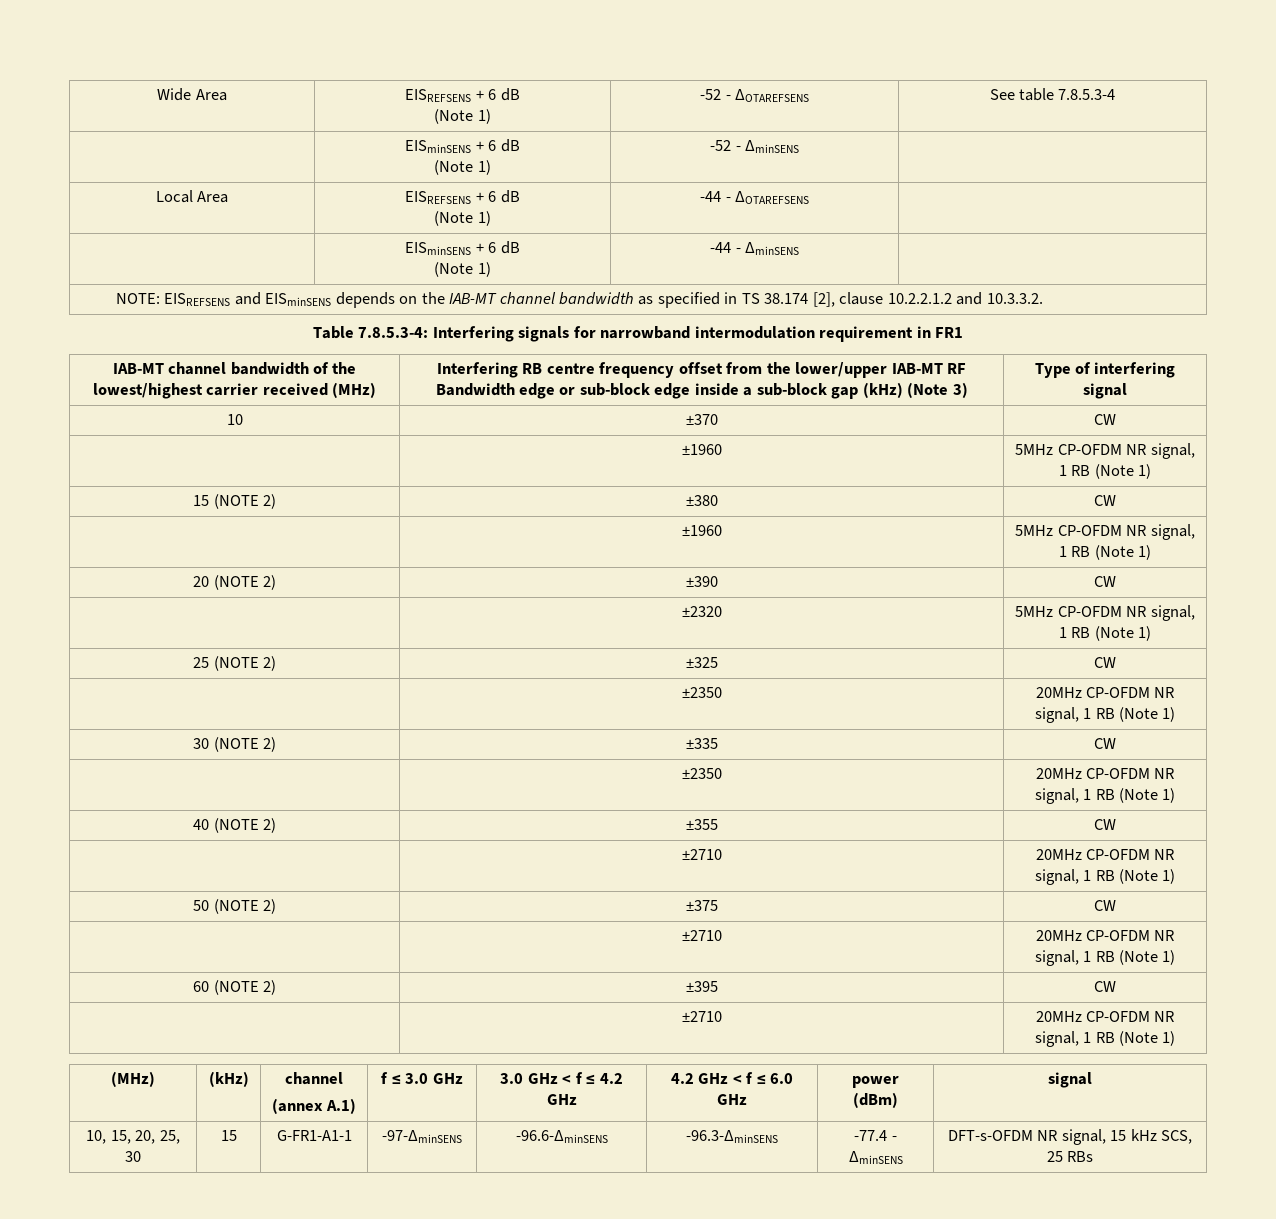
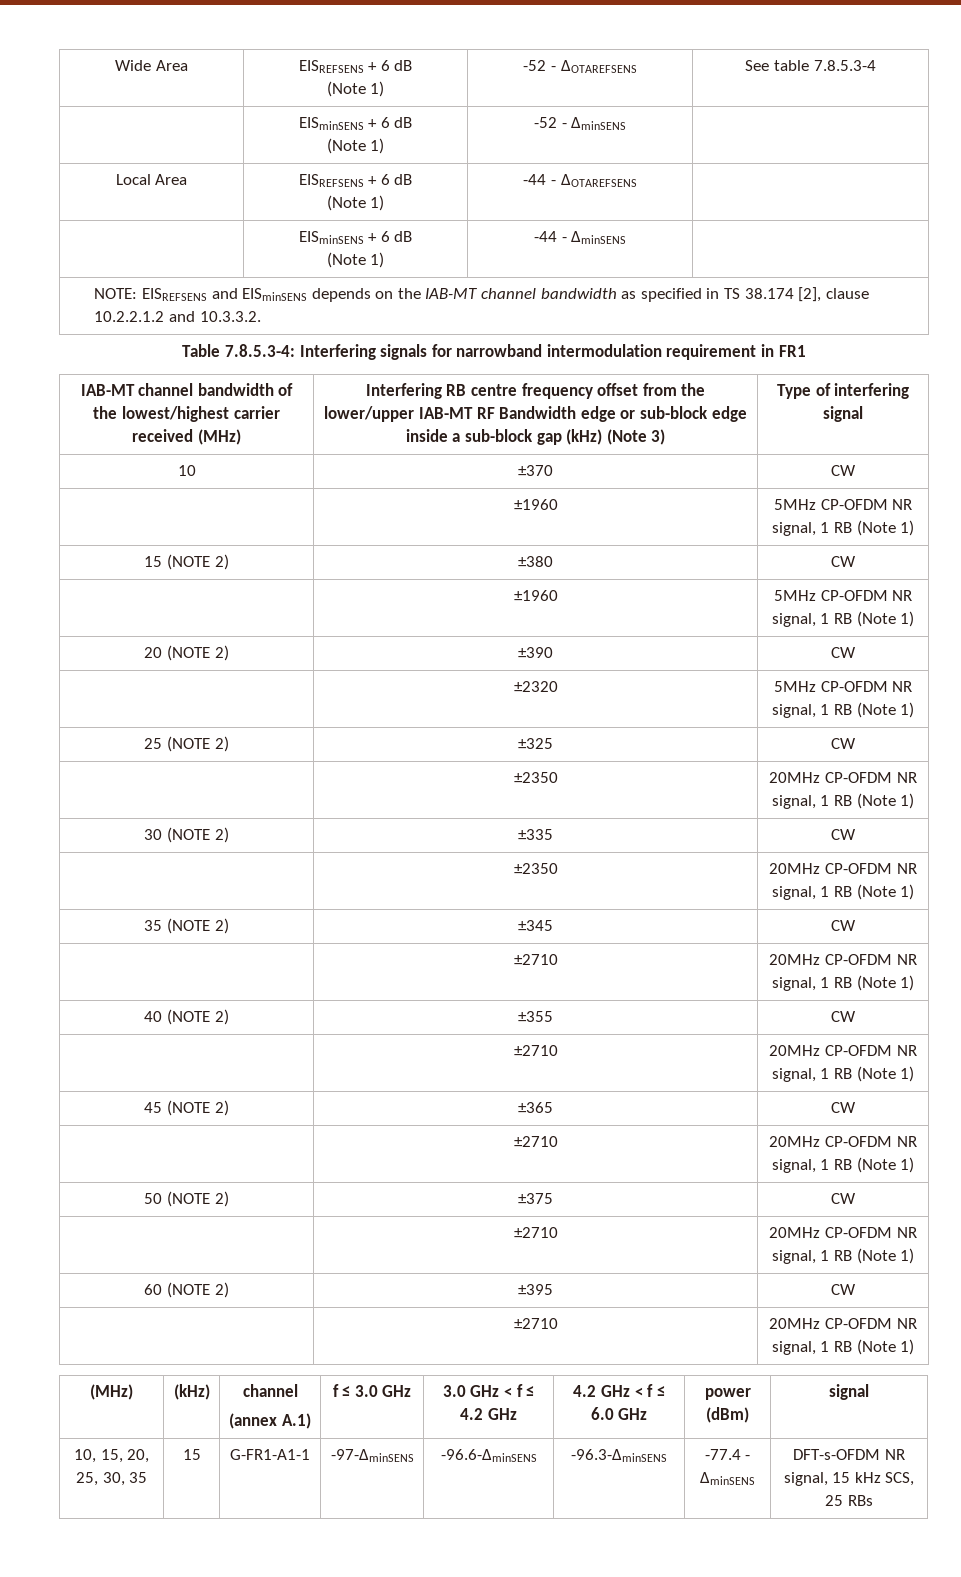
+ 35 (NOTE 2) | ±345 | CW
+ | ±2710 | 20MHz CP-OFDM NR signal, 1 RB (Note 1)
+ 45 (NOTE 2) | ±365 | CW
+ | ±2710 | 20MHz CP-OFDM NR signal, 1 RB (Note 1)
- 10, 15, 20, 25, 30 | 15 | G-FR1-A1-1 | -97-ΔminSENS | -96.6-ΔminSENS | -96.3-ΔminSENS | -77.4 - ΔminSENS | DFT-s-OFDM NR signal, 15 kHz SCS, 25 RBs
+ 10, 15, 20, 25, 30, 35 | 15 | G-FR1-A1-1 | -97-ΔminSENS | -96.6-ΔminSENS | -96.3-ΔminSENS | -77.4 - ΔminSENS | DFT-s-OFDM NR signal, 15 kHz SCS, 25 RBs

